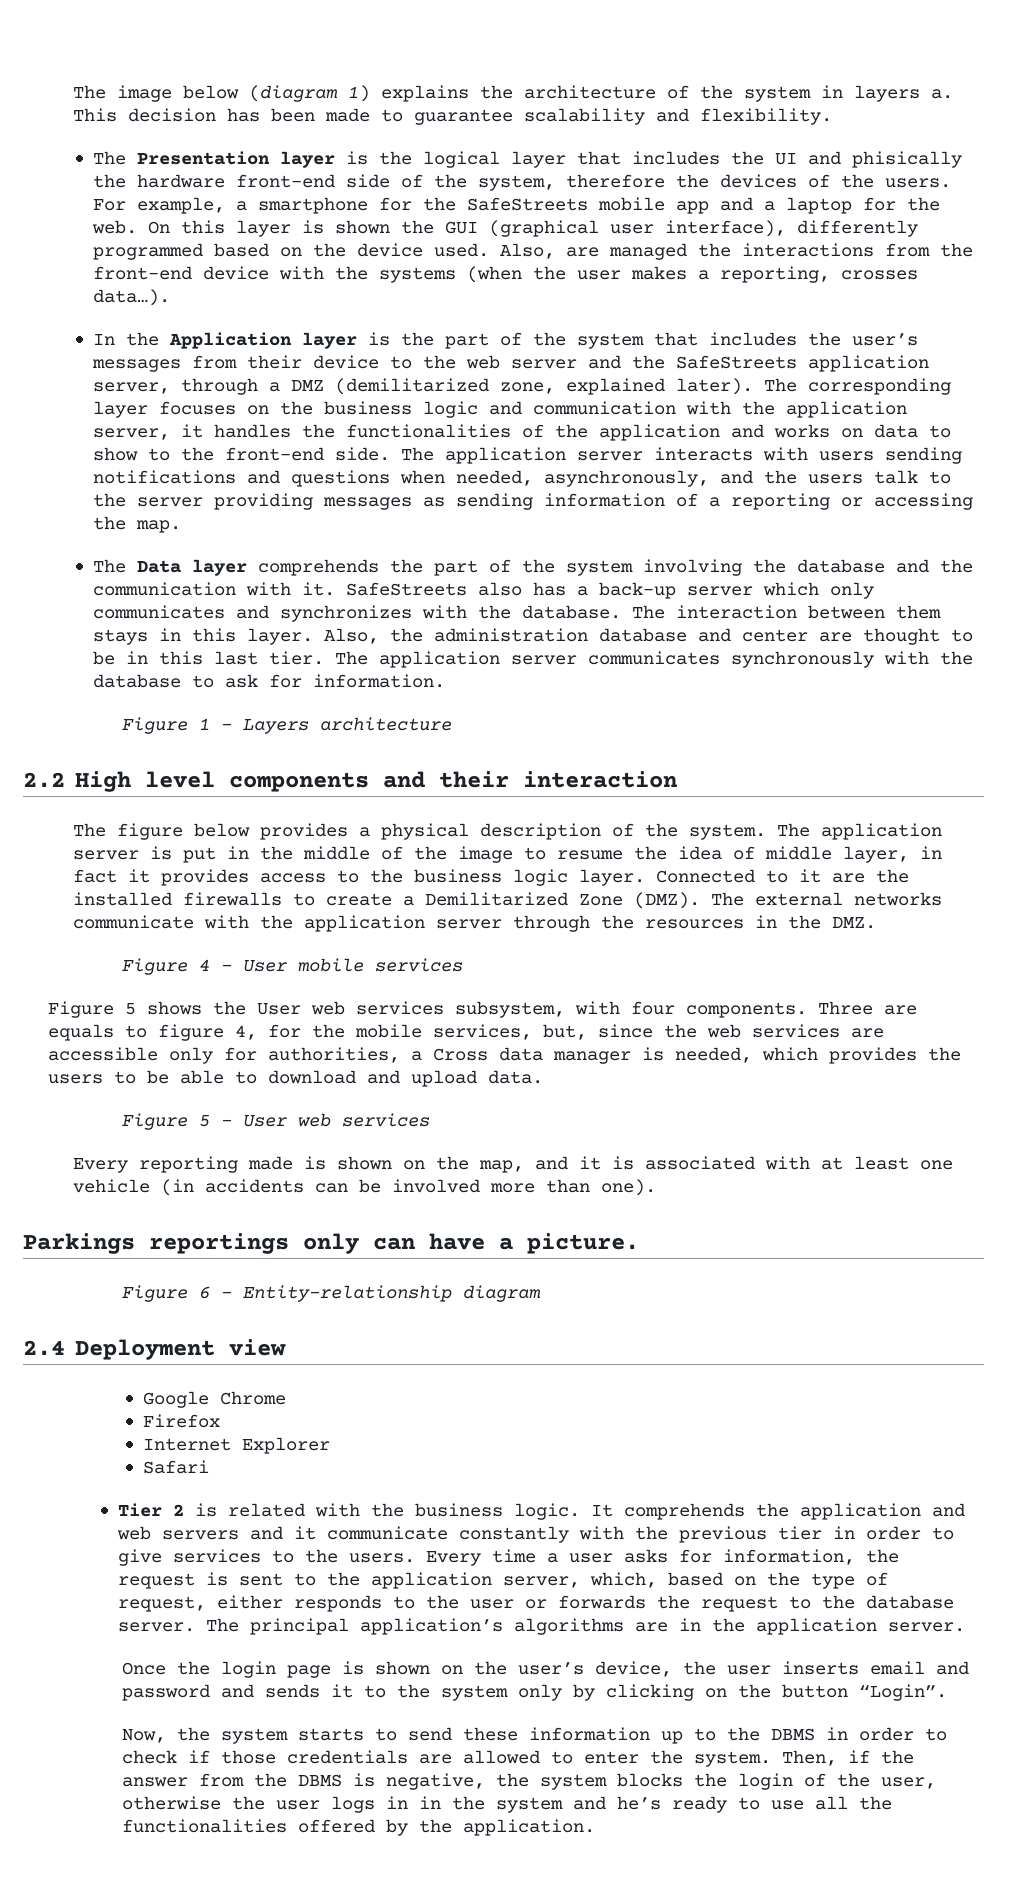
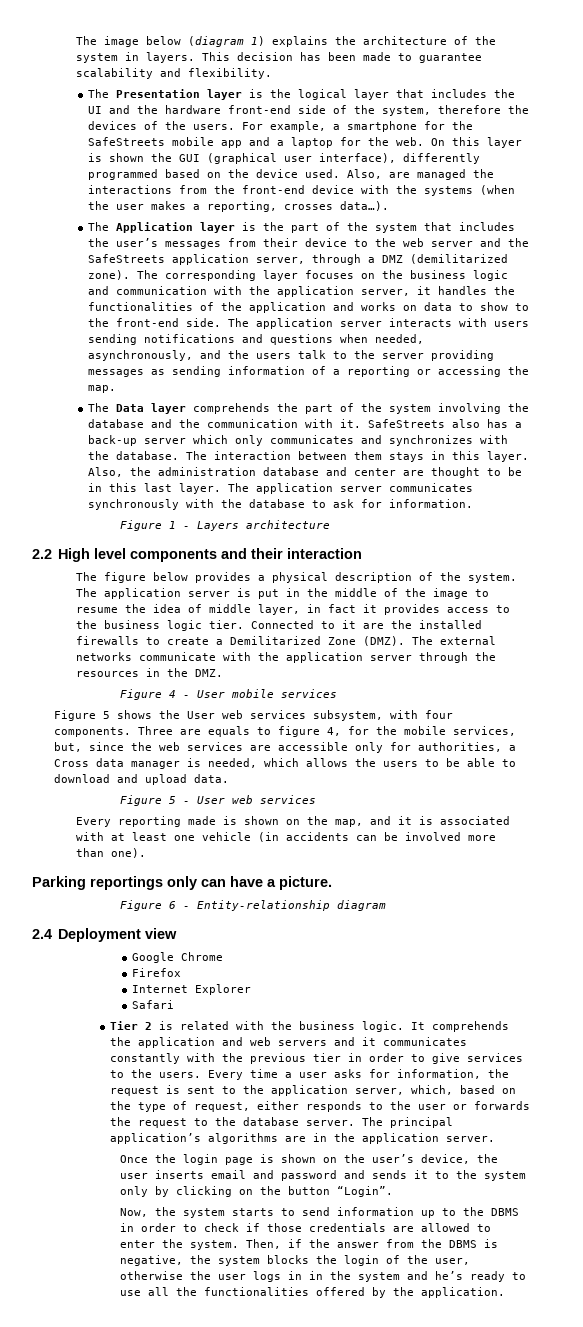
- The image below (diagram 1) explains the architecture of the system in layers a.
+ The image below (diagram 1) explains the architecture of the system in layers.
- The Presentation layer is the logical layer that includes the UI and phisically the hardware front-end side of the system, therefore the devices of the users.
+ The Presentation layer is the logical layer that includes the UI and the hardware front-end side of the system, therefore the devices of the users.
- In the Application layer is the part of the system that includes the user’s messages from their device to the web server and the SafeStreets application server, through a DMZ (demilitarized zone, explained later).
+ The Application layer is the part of the system that includes the user’s messages from their device to the web server and the SafeStreets application server, through a DMZ (demilitarized zone).
- Also, the administration database and center are thought to be in this last tier.
+ Also, the administration database and center are thought to be in this last layer.
- The application server is put in the middle of the image to resume the idea of middle layer, in fact it provides access to the business logic layer.
+ The application server is put in the middle of the image to resume the idea of middle layer, in fact it provides access to the business logic tier.
- Three are equals to figure 4, for the mobile services, but, since the web services are accessible only for authorities, a Cross data manager is needed, which provides the users to be able to download and upload data.
+ Three are equals to figure 4, for the mobile services, but, since the web services are accessible only for authorities, a Cross data manager is needed, which allows the users to be able to download and upload data.
- Parkings reportings only can have a picture.
+ Parking reportings only can have a picture.
- It comprehends the application and web servers and it communicate constantly with the previous tier in order to give services to the users.
+ It comprehends the application and web servers and it communicates constantly with the previous tier in order to give services to the users.
- Now, the system starts to send these information up to the DBMS in order to check if those credentials are allowed to enter the system.
+ Now, the system starts to send information up to the DBMS in order to check if those credentials are allowed to enter the system.

